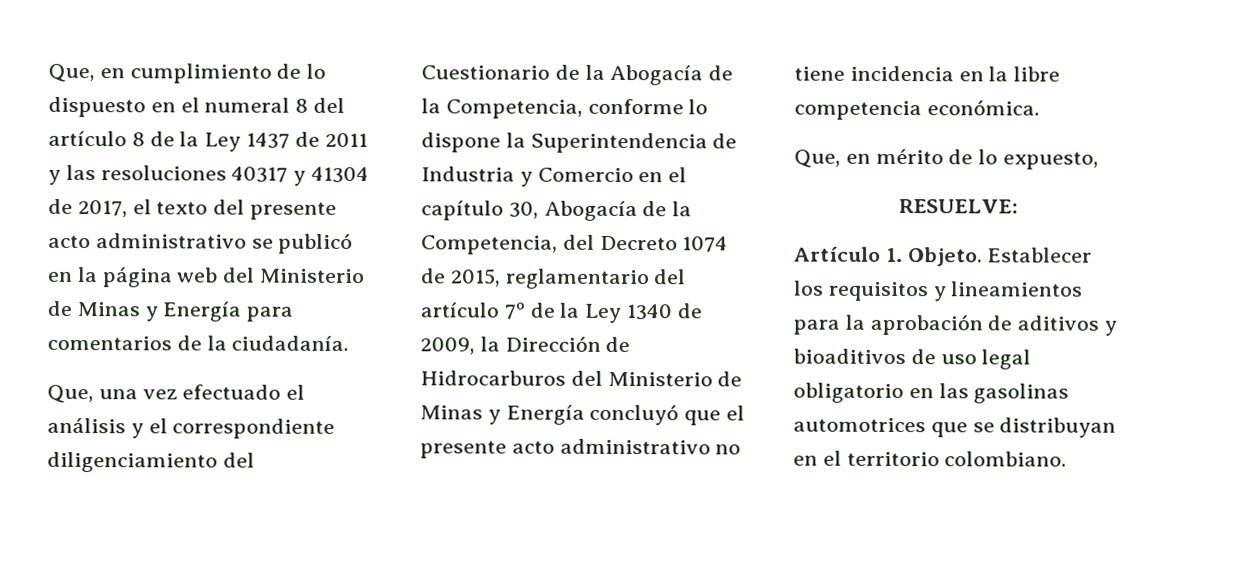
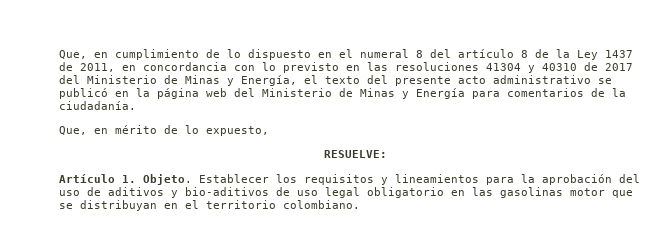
- Que, en cumplimiento de lo dispuesto en el numeral 8 del artículo 8 de la Ley 1437 de 2011 y las resoluciones 40317 y 41304 de 2017, el texto del presente acto administrativo se publicó en la página web del Ministerio de Minas y Energía para comentarios de la ciudadanía.
+ Que, en cumplimiento de lo dispuesto en el numeral 8 del artículo 8 de la Ley 1437 de 2011, en concordancia con lo previsto en las resoluciones 41304 y 40310 de 2017 del Ministerio de Minas y Energía, el texto del presente acto administrativo se publicó en la página web del Ministerio de Minas y Energía para comentarios de la ciudadanía.
- Que, una vez efectuado el análisis y el correspondiente diligenciamiento del Cuestionario de la Abogacía de la Competencia, conforme lo dispone la Superintendencia de Industria y Comercio en el capítulo 30, Abogacía de la Competencia, del Decreto 1074 de 2015, reglamentario del artículo 7º de la Ley 1340 de 2009, la Dirección de Hidrocarburos del Ministerio de Minas y Energía concluyó que el presente acto administrativo no tiene incidencia en la libre competencia económica.
- Establecer los requisitos y lineamientos para la aprobación de aditivos y bioaditivos de uso legal obligatorio en las gasolinas automotrices que se distribuyan en el territorio colombiano.
+ Establecer los requisitos y lineamientos para la aprobación del uso de aditivos y bio-aditivos de uso legal obligatorio en las gasolinas motor que se distribuyan en el territorio colombiano.

